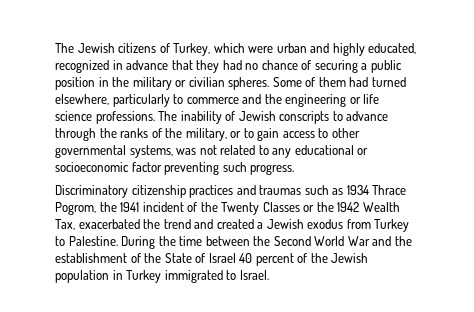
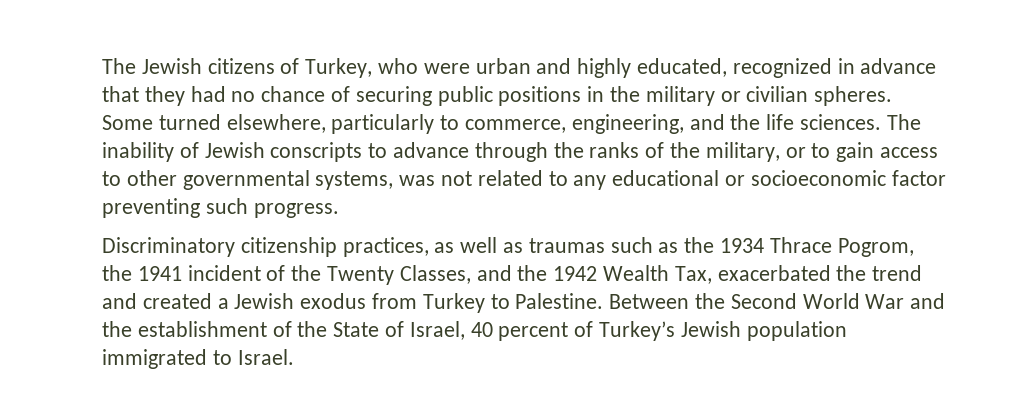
- The Jewish citizens of Turkey, which were urban and highly educated, recognized in advance that they had no chance of securing a public position in the military or civilian spheres.
+ The Jewish citizens of Turkey, who were urban and highly educated, recognized in advance that they had no chance of securing public positions in the military or civilian spheres.
- Some of them had turned elsewhere, particularly to commerce and the engineering or life science professions.
+ Some turned elsewhere, particularly to commerce, engineering, and the life sciences.
- Discriminatory citizenship practices and traumas such as 1934 Thrace Pogrom, the 1941 incident of the Twenty Classes or the 1942 Wealth Tax, exacerbated the trend and created a Jewish exodus from Turkey to Palestine.
+ Discriminatory citizenship practices, as well as traumas such as the 1934 Thrace Pogrom, the 1941 incident of the Twenty Classes, and the 1942 Wealth Tax, exacerbated the trend and created a Jewish exodus from Turkey to Palestine.
- During the time between the Second World War and the establishment of the State of Israel 40 percent of the Jewish population in Turkey immigrated to Israel.
+ Between the Second World War and the establishment of the State of Israel, 40 percent of Turkey’s Jewish population immigrated to Israel.

